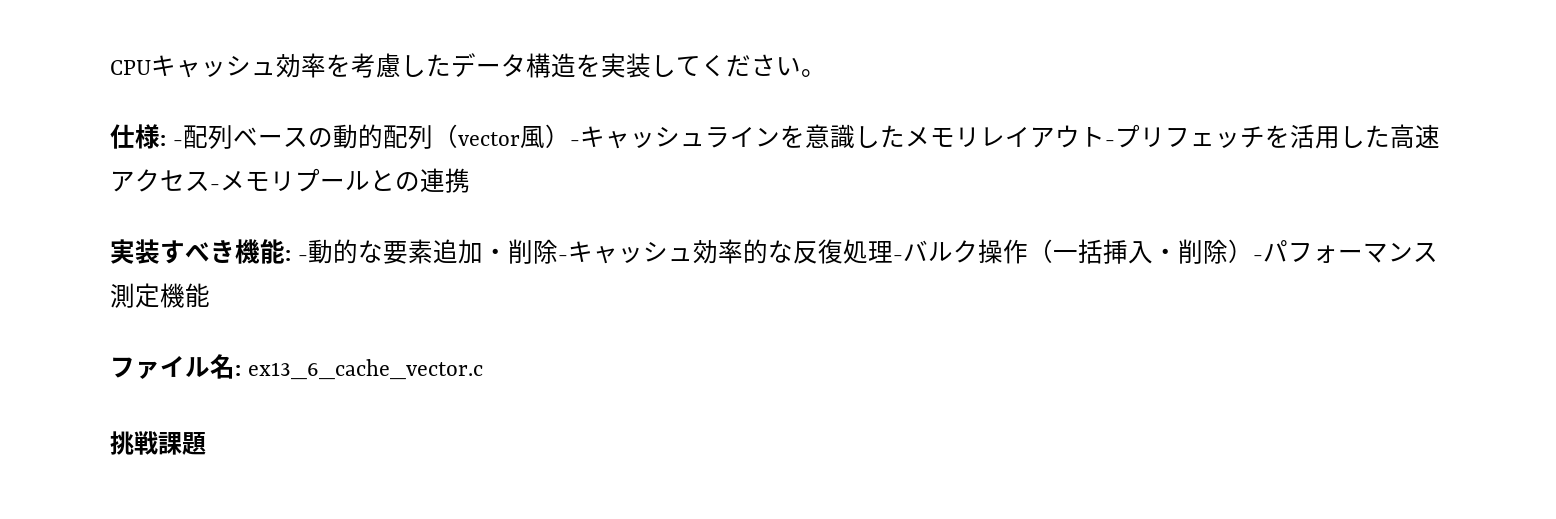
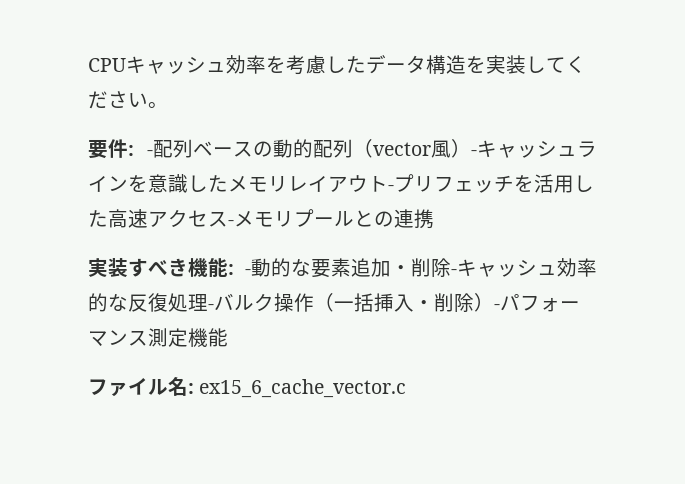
- 仕様: -配列ベースの動的配列（vector風）-キャッシュラインを意識したメモリレイアウト-プリフェッチを活用した高速アクセス-メモリプールとの連携
+ 要件: -配列ベースの動的配列（vector風）-キャッシュラインを意識したメモリレイアウト-プリフェッチを活用した高速アクセス-メモリプールとの連携
- ファイル名: ex13_6_cache_vector.c
- 挑戦課題
+ ファイル名: ex15_6_cache_vector.c

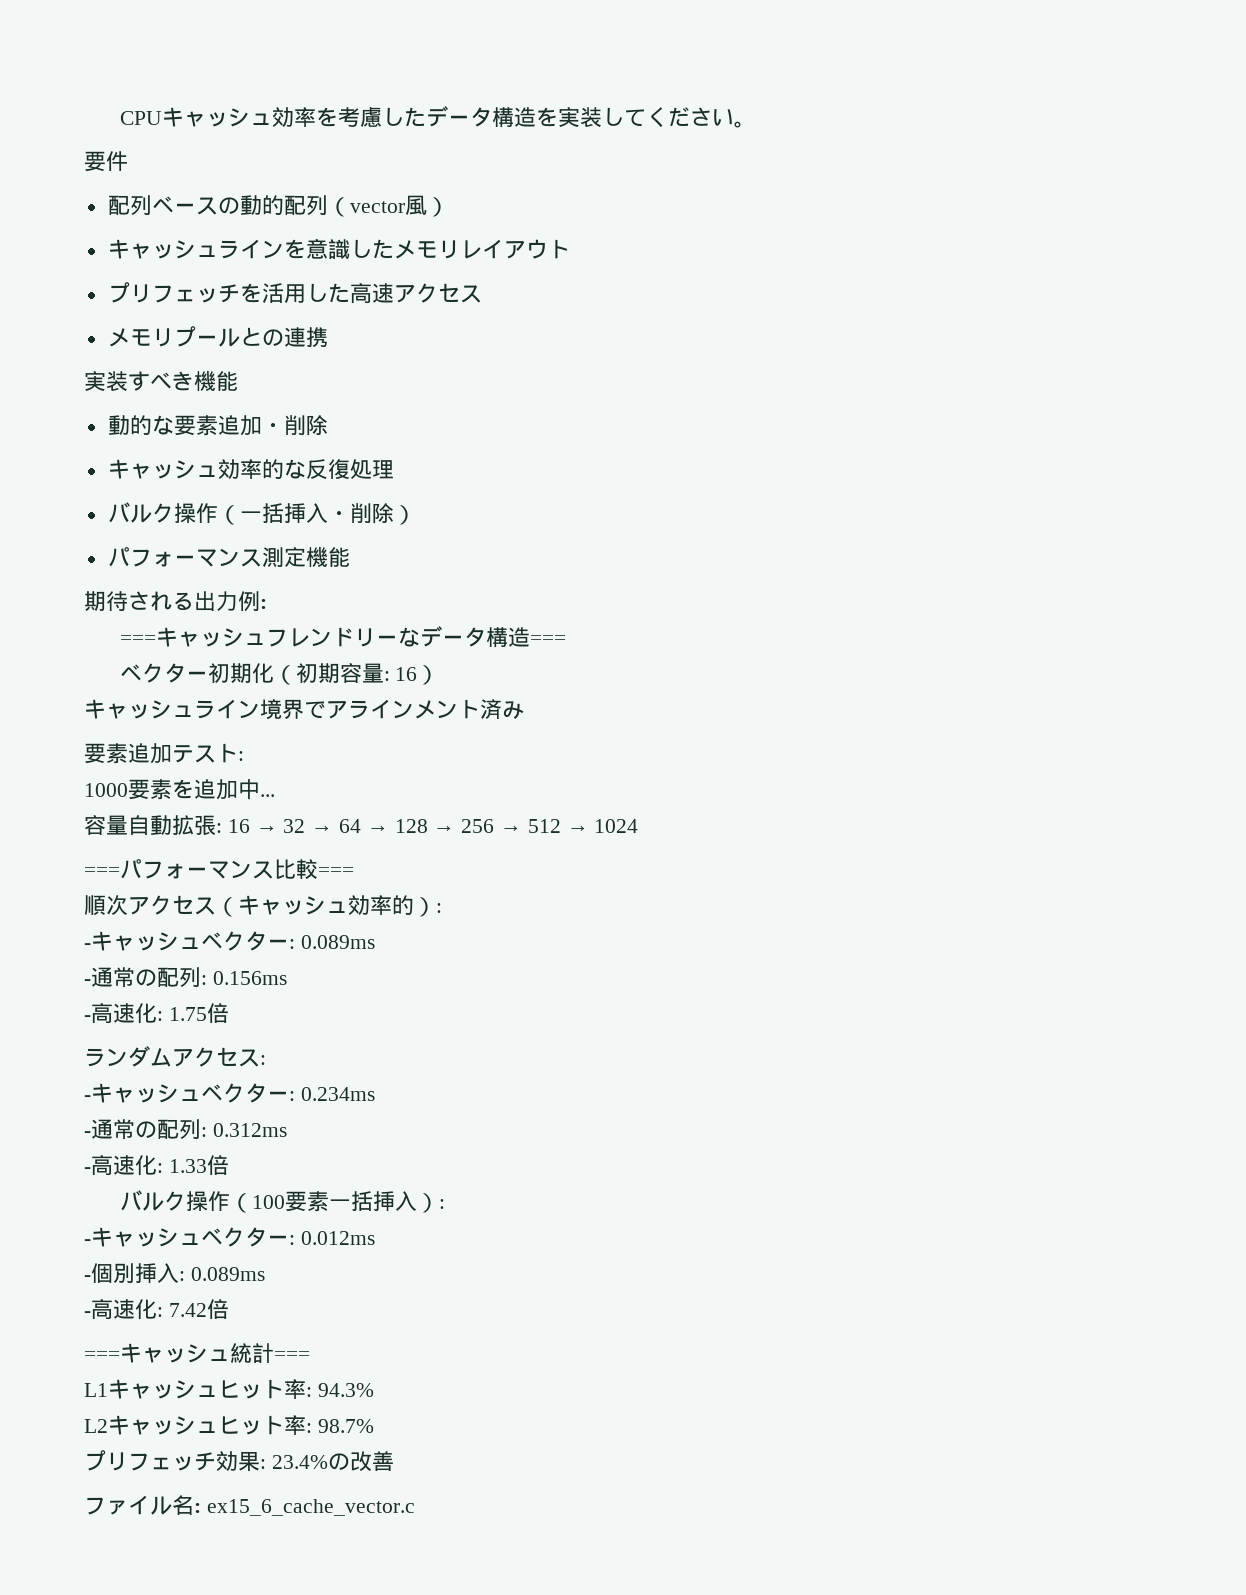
- 要件: -配列ベースの動的配列（vector風）-キャッシュラインを意識したメモリレイアウト-プリフェッチを活用した高速アクセス-メモリプールとの連携
+ 要件
+ 配列ベースの動的配列（vector風）
+ キャッシュラインを意識したメモリレイアウト
+ プリフェッチを活用した高速アクセス
+ メモリプールとの連携
- 実装すべき機能: -動的な要素追加・削除-キャッシュ効率的な反復処理-バルク操作（一括挿入・削除）-パフォーマンス測定機能
+ 実装すべき機能
+ 動的な要素追加・削除
+ キャッシュ効率的な反復処理
+ バルク操作（一括挿入・削除）
+ パフォーマンス測定機能
+ 期待される出力例:
+ ===キャッシュフレンドリーなデータ構造===
+ ベクター初期化（初期容量: 16）
+ キャッシュライン境界でアラインメント済み
+ 要素追加テスト:
+ 1000要素を追加中...
+ 容量自動拡張: 16 → 32 → 64 → 128 → 256 → 512 → 1024
+ ===パフォーマンス比較===
+ 順次アクセス（キャッシュ効率的）:
+ -キャッシュベクター: 0.089ms
+ -通常の配列: 0.156ms
+ -高速化: 1.75倍
+ ランダムアクセス:
+ -キャッシュベクター: 0.234ms
+ -通常の配列: 0.312ms
+ -高速化: 1.33倍
+ バルク操作（100要素一括挿入）:
+ -キャッシュベクター: 0.012ms
+ -個別挿入: 0.089ms
+ -高速化: 7.42倍
+ ===キャッシュ統計===
+ L1キャッシュヒット率: 94.3%
+ L2キャッシュヒット率: 98.7%
+ プリフェッチ効果: 23.4%の改善

